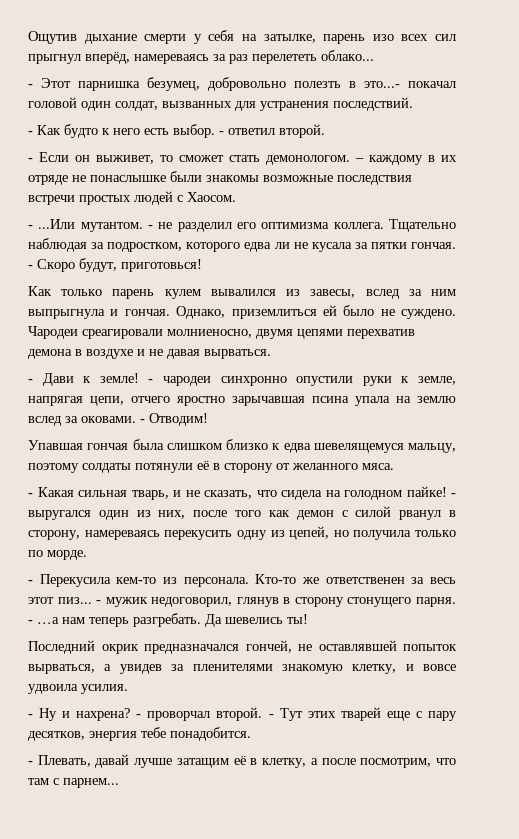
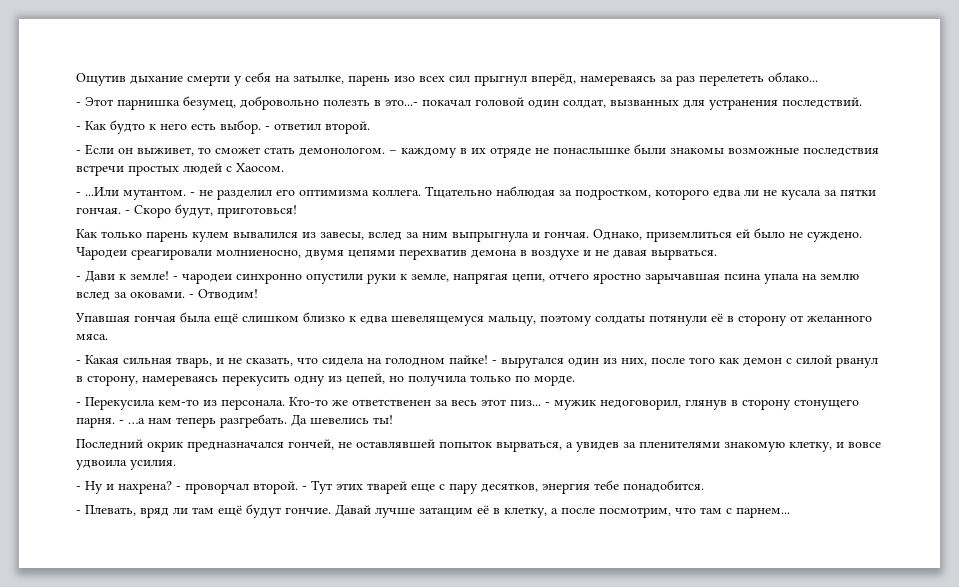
- Упавшая гончая была слишком близко к едва шевелящемуся мальцу, поэтому солдаты потянули её в сторону от желанного мяса.
+ Упавшая гончая была ещё слишком близко к едва шевелящемуся мальцу, поэтому солдаты потянули её в сторону от желанного мяса.
- - Плевать, давай лучше затащим её в клетку, а после посмотрим, что там с парнем...
+ - Плевать, вряд ли там ещё будут гончие. Давай лучше затащим её в клетку, а после посмотрим, что там с парнем...

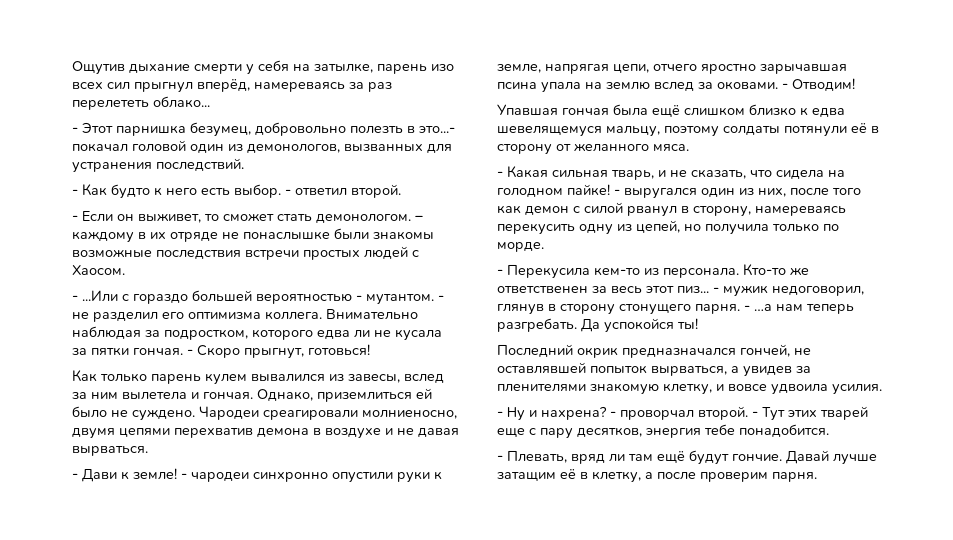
- - Этот парнишка безумец, добровольно полезть в это...- покачал головой один солдат, вызванных для устранения последствий.
+ - Этот парнишка безумец, добровольно полезть в это...- покачал головой один из демонологов, вызванных для устранения последствий.
- - ...Или мутантом.
+ - ...Или с гораздо большей вероятностью - мутантом.
- Тщательно наблюдая за подростком, которого едва ли не кусала за пятки гончая.
+ Внимательно наблюдая за подростком, которого едва ли не кусала за пятки гончая.
- - Скоро будут, приготовься!
+ - Скоро прыгнут, готовься!
- Как только парень кулем вывалился из завесы, вслед за ним выпрыгнула и гончая.
+ Как только парень кулем вывалился из завесы, вслед за ним вылетела и гончая.
- Да шевелись ты!
+ Да успокойся ты!
- Давай лучше затащим её в клетку, а после посмотрим, что там с парнем...
+ Давай лучше затащим её в клетку, а после проверим парня.

